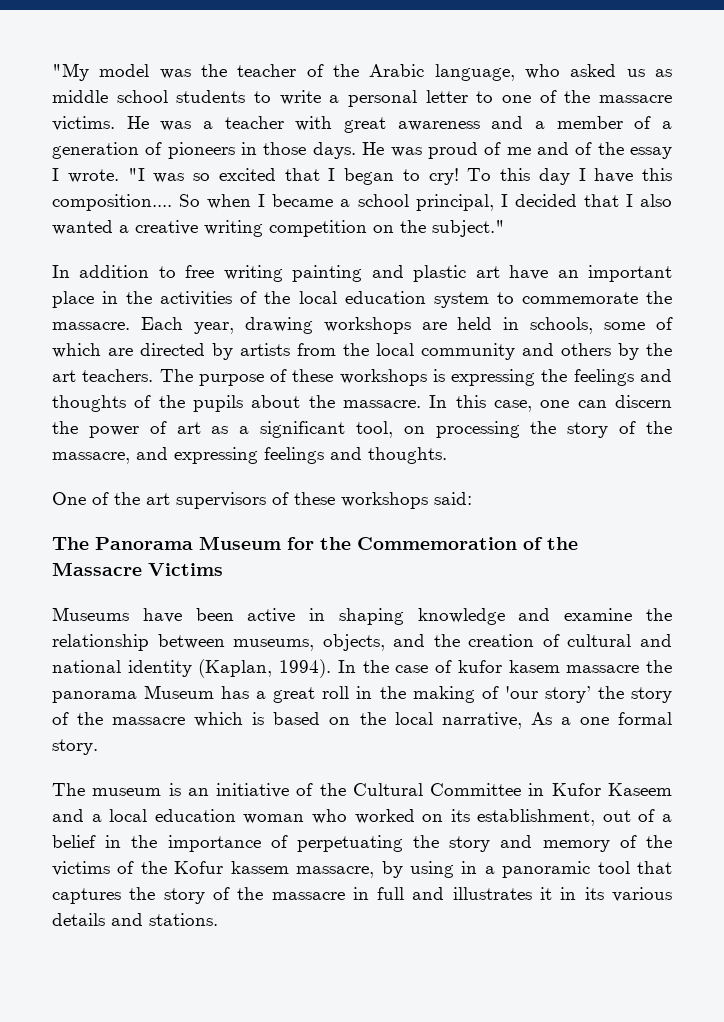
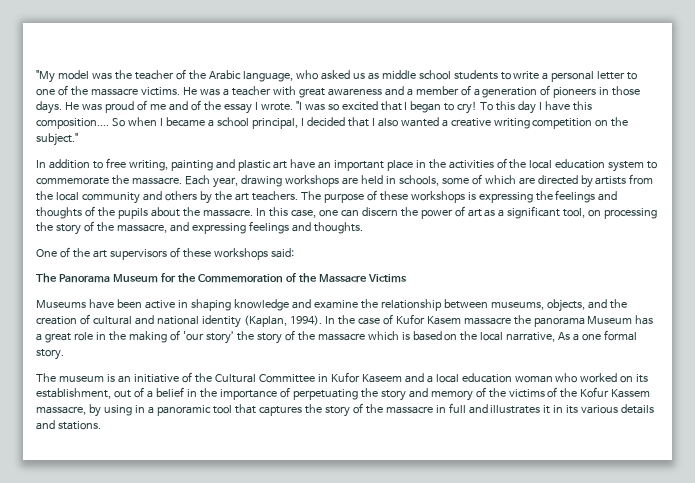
- In addition to free writing painting and plastic art have an important place in the activities of the local education system to commemorate the massacre.
+ In addition to free writing, painting and plastic art have an important place in the activities of the local education system to commemorate the massacre.
- In the case of kufor kasem massacre the panorama Museum has a great roll in the making of 'our story’ the story of the massacre which is based on the local narrative, As a one formal story.
+ In the case of Kufor Kasem massacre the panorama Museum has a great role in the making of 'our story’ the story of the massacre which is based on the local narrative, As a one formal story.
- The museum is an initiative of the Cultural Committee in Kufor Kaseem and a local education woman who worked on its establishment, out of a belief in the importance of perpetuating the story and memory of the victims of the Kofur kassem massacre, by using in a panoramic tool that captures the story of the massacre in full and illustrates it in its various details and stations.
+ The museum is an initiative of the Cultural Committee in Kufor Kaseem and a local education woman who worked on its establishment, out of a belief in the importance of perpetuating the story and memory of the victims of the Kofur Kassem massacre, by using in a panoramic tool that captures the story of the massacre in full and illustrates it in its various details and stations.

